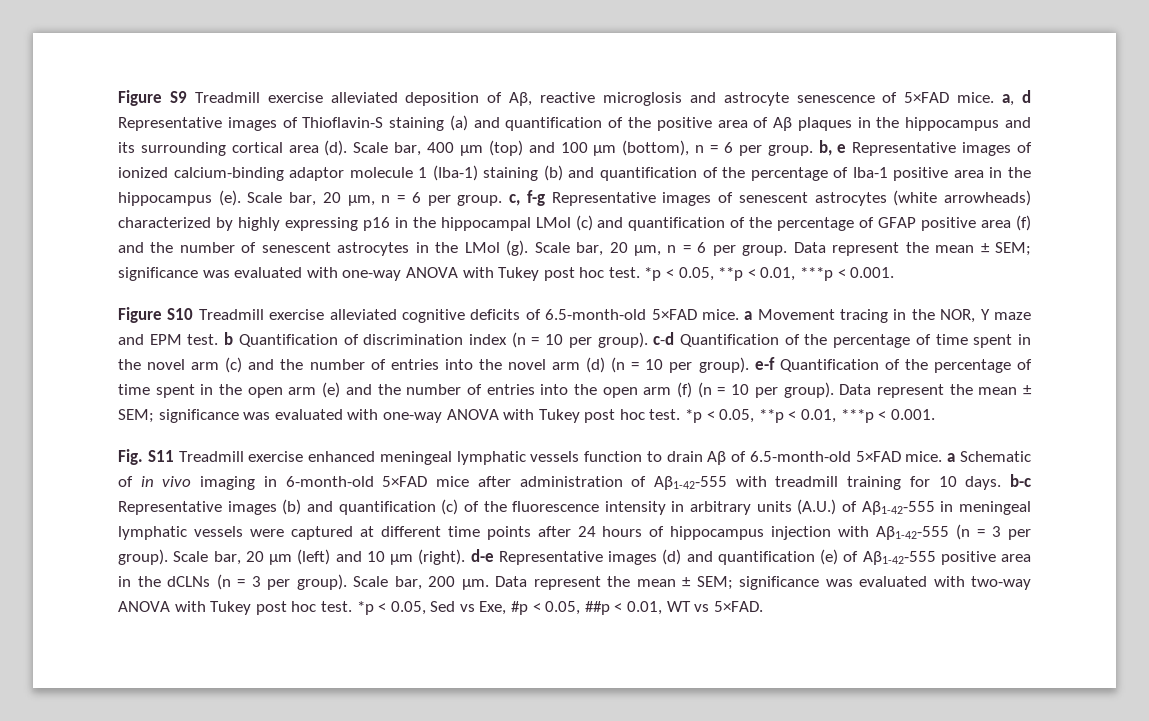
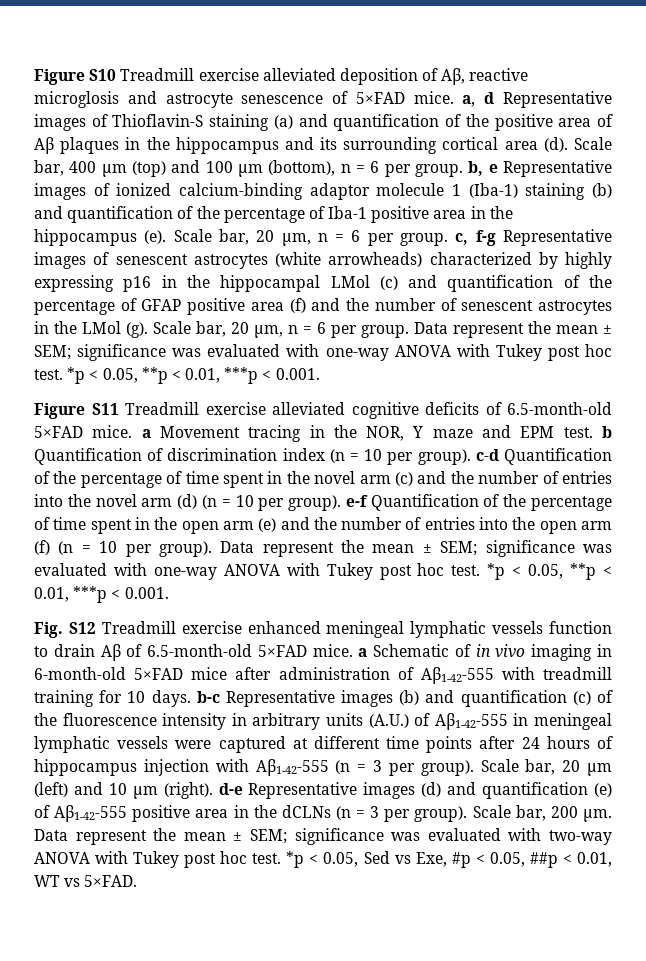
- Figure S9 Treadmill exercise alleviated deposition of Aβ, reactive microglosis and astrocyte senescence of 5×FAD mice. a, d Representative images of Thioflavin-S staining (a) and quantification of the positive area of Aβ plaques in the hippocampus and its surrounding cortical area (d).
+ Figure S10 Treadmill exercise alleviated deposition of Aβ, reactive microglosis and astrocyte senescence of 5×FAD mice. a, d Representative images of Thioflavin-S staining (a) and quantification of the positive area of Aβ plaques in the hippocampus and its surrounding cortical area (d).
- Figure S10 Treadmill exercise alleviated cognitive deficits of 6.5-month-old 5×FAD mice. a Movement tracing in the NOR, Y maze and EPM test. b Quantification of discrimination index (n = 10 per group). c-d Quantification of the percentage of time spent in the novel arm (c) and the number of entries into the novel arm (d) (n = 10 per group). e-f Quantification of the percentage of time spent in the open arm (e) and the number of entries into the open arm (f) (n = 10 per group).
+ Figure S11 Treadmill exercise alleviated cognitive deficits of 6.5-month-old 5×FAD mice. a Movement tracing in the NOR, Y maze and EPM test. b Quantification of discrimination index (n = 10 per group). c-d Quantification of the percentage of time spent in the novel arm (c) and the number of entries into the novel arm (d) (n = 10 per group). e-f Quantification of the percentage of time spent in the open arm (e) and the number of entries into the open arm (f) (n = 10 per group).
- Fig. S11 Treadmill exercise enhanced meningeal lymphatic vessels function to drain Aβ of 6.5-month-old 5×FAD mice. a Schematic of in vivo imaging in 6-month-old 5×FAD mice after administration of Aβ1-42-555 with treadmill training for 10 days. b-c Representative images (b) and quantification (c) of the fluorescence intensity in arbitrary units (A.U.) of Aβ1-42-555 in meningeal lymphatic vessels were captured at different time points after 24 hours of hippocampus injection with Aβ1-42-555 (n = 3 per group).
+ Fig. S12 Treadmill exercise enhanced meningeal lymphatic vessels function to drain Aβ of 6.5-month-old 5×FAD mice. a Schematic of in vivo imaging in 6-month-old 5×FAD mice after administration of Aβ1-42-555 with treadmill training for 10 days. b-c Representative images (b) and quantification (c) of the fluorescence intensity in arbitrary units (A.U.) of Aβ1-42-555 in meningeal lymphatic vessels were captured at different time points after 24 hours of hippocampus injection with Aβ1-42-555 (n = 3 per group).

